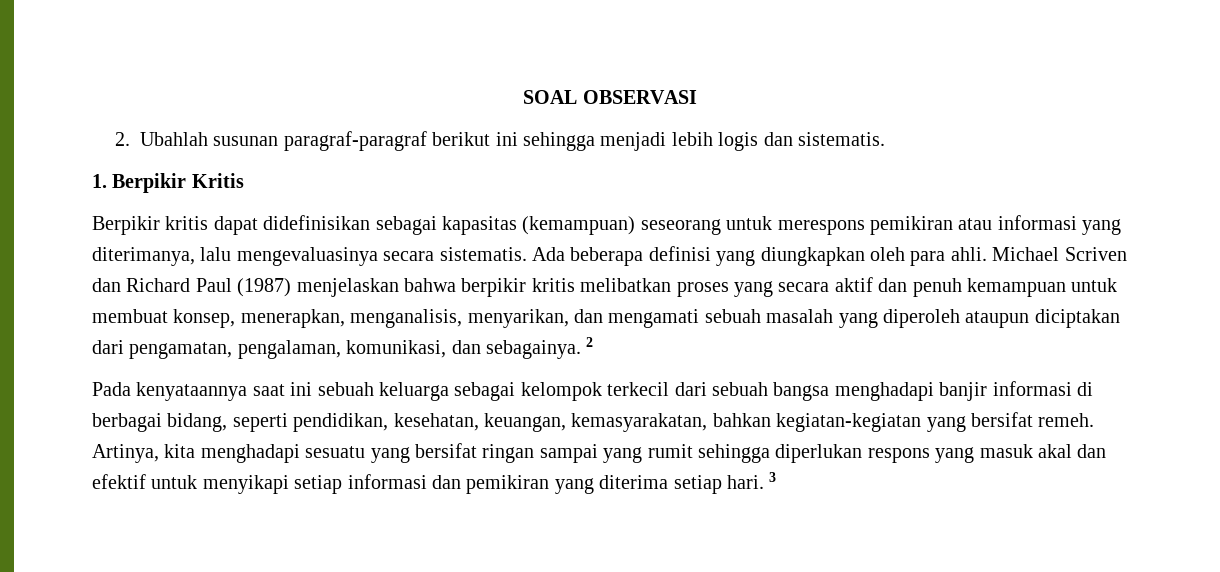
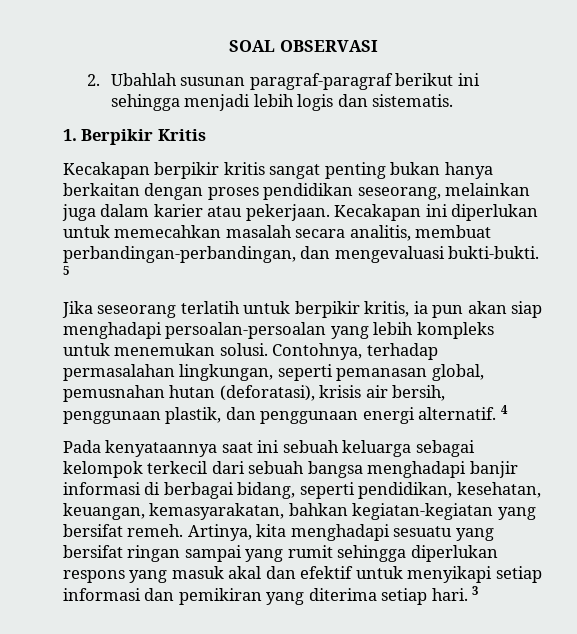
- Berpikir kritis dapat didefinisikan sebagai kapasitas (kemampuan) seseorang untuk merespons pemikiran atau informasi yang diterimanya, lalu mengevaluasinya secara sistematis. Ada beberapa definisi yang diungkapkan oleh para ahli. Michael Scriven dan Richard Paul (1987) menjelaskan bahwa berpikir kritis melibatkan proses yang secara aktif dan penuh kemampuan untuk membuat konsep, menerapkan, menganalisis, menyarikan, dan mengamati sebuah masalah yang diperoleh ataupun diciptakan dari pengamatan, pengalaman, komunikasi, dan sebagainya. 2
+ Kecakapan berpikir kritis sangat penting bukan hanya berkaitan dengan proses pendidikan seseorang, melainkan juga dalam karier atau pekerjaan. Kecakapan ini diperlukan untuk memecahkan masalah secara analitis, membuat perbandingan-perbandingan, dan mengevaluasi bukti-bukti. 5
+ Jika seseorang terlatih untuk berpikir kritis, ia pun akan siap menghadapi persoalan-persoalan yang lebih kompleks untuk menemukan solusi. Contohnya, terhadap permasalahan lingkungan, seperti pemanasan global, pemusnahan hutan (deforatasi), krisis air bersih, penggunaan plastik, dan penggunaan energi alternatif. 4

